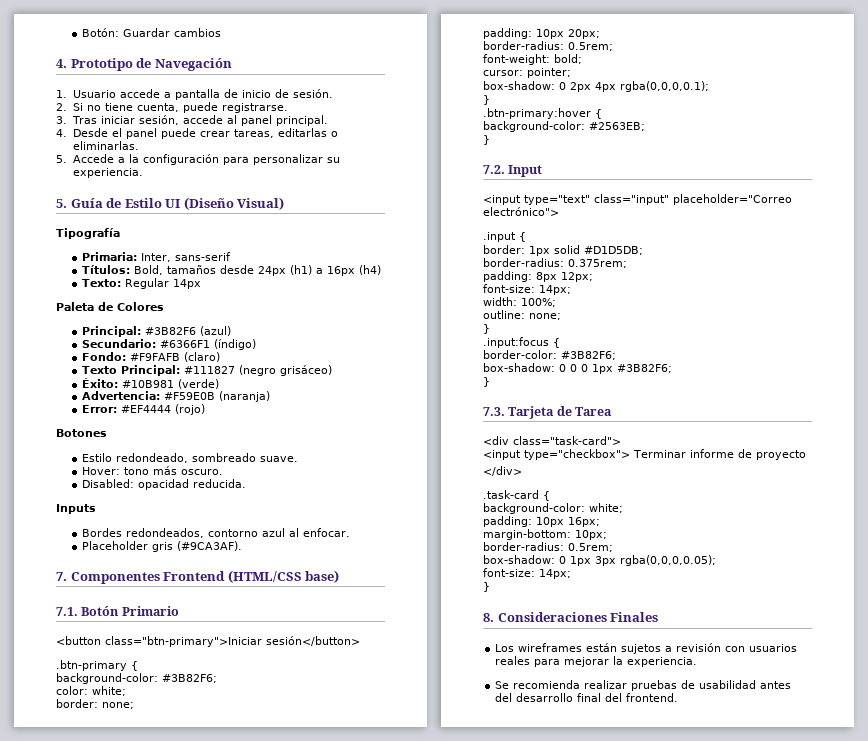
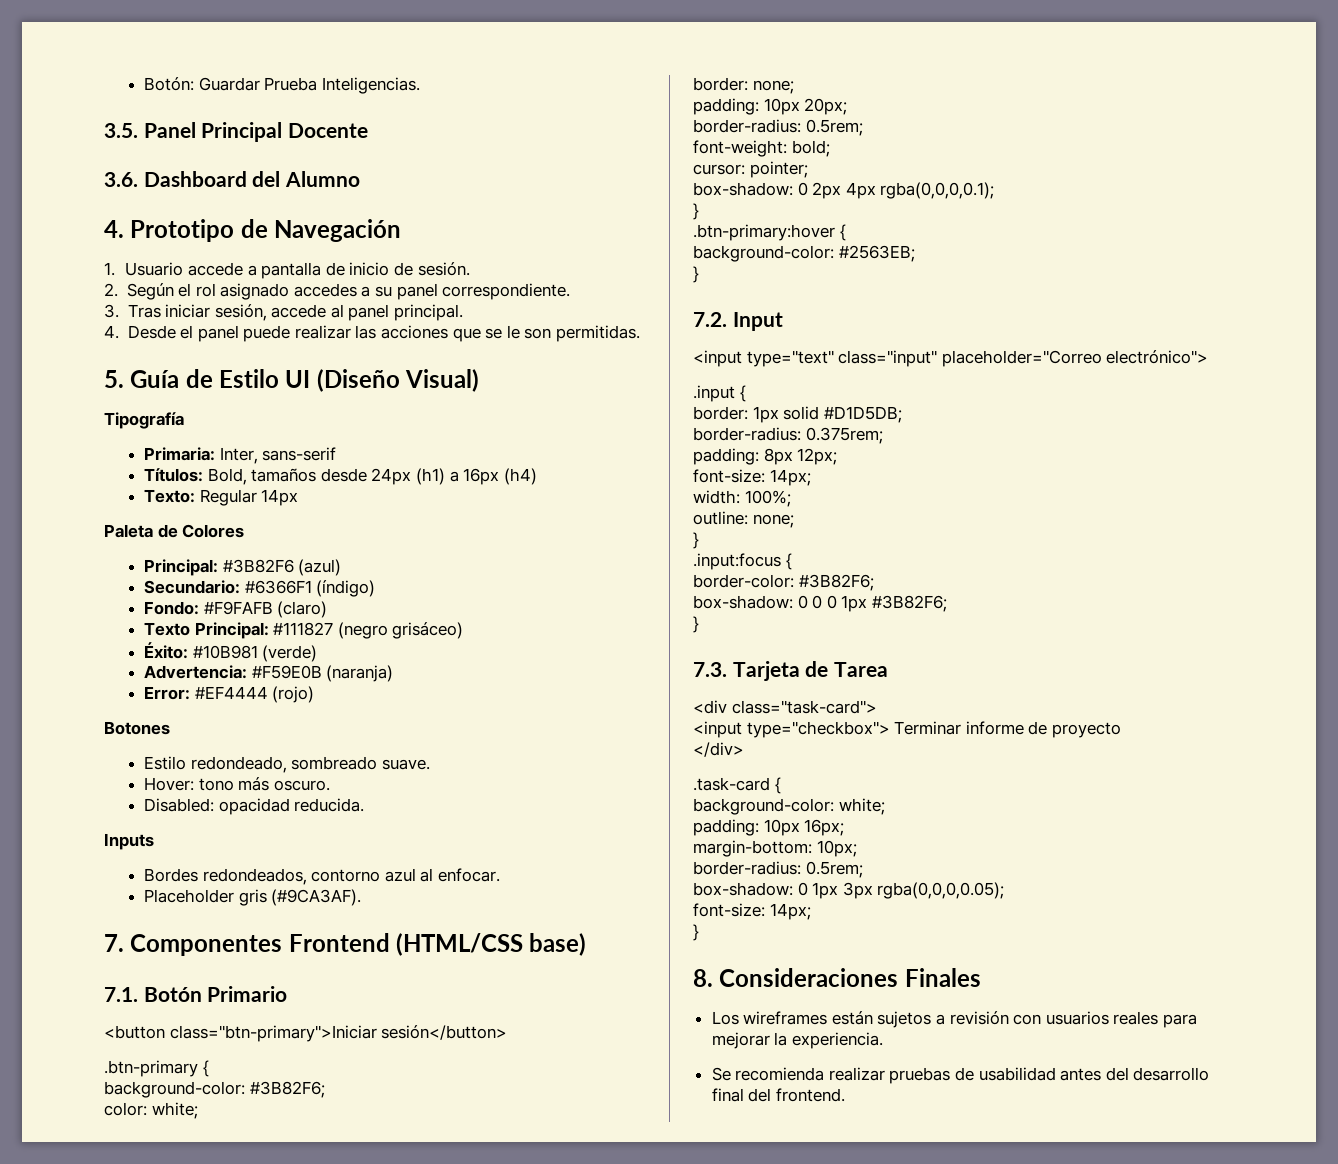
- Botón: Guardar cambios
+ Botón: Guardar Prueba Inteligencias.
+ 3.5. Panel Principal Docente
+ 3.6. Dashboard del Alumno
- 2. Si no tiene cuenta, puede registrarse.
+ 2. Según el rol asignado accedes a su panel correspondiente.
- 4. Desde el panel puede crear tareas, editarlas o eliminarlas.
- 5. Accede a la configuración para personalizar su experiencia.
+ 4. Desde el panel puede realizar las acciones que se le son permitidas.

